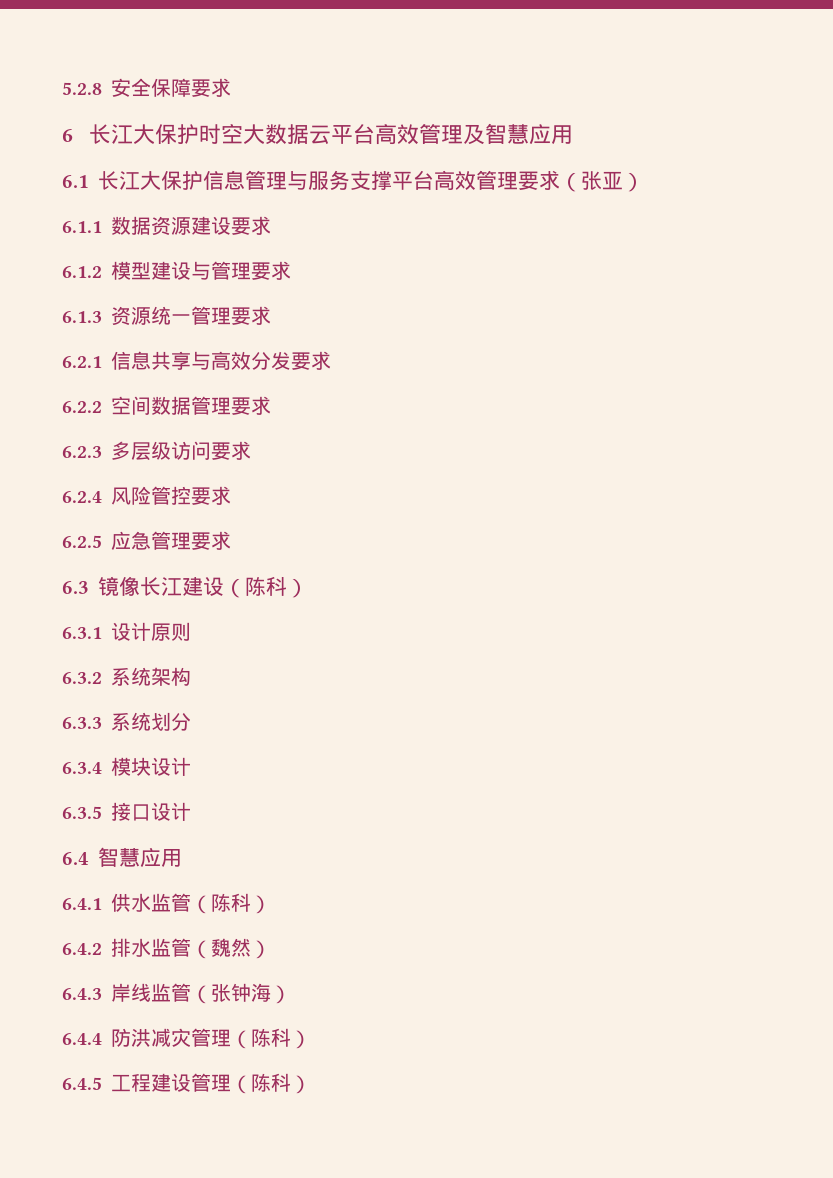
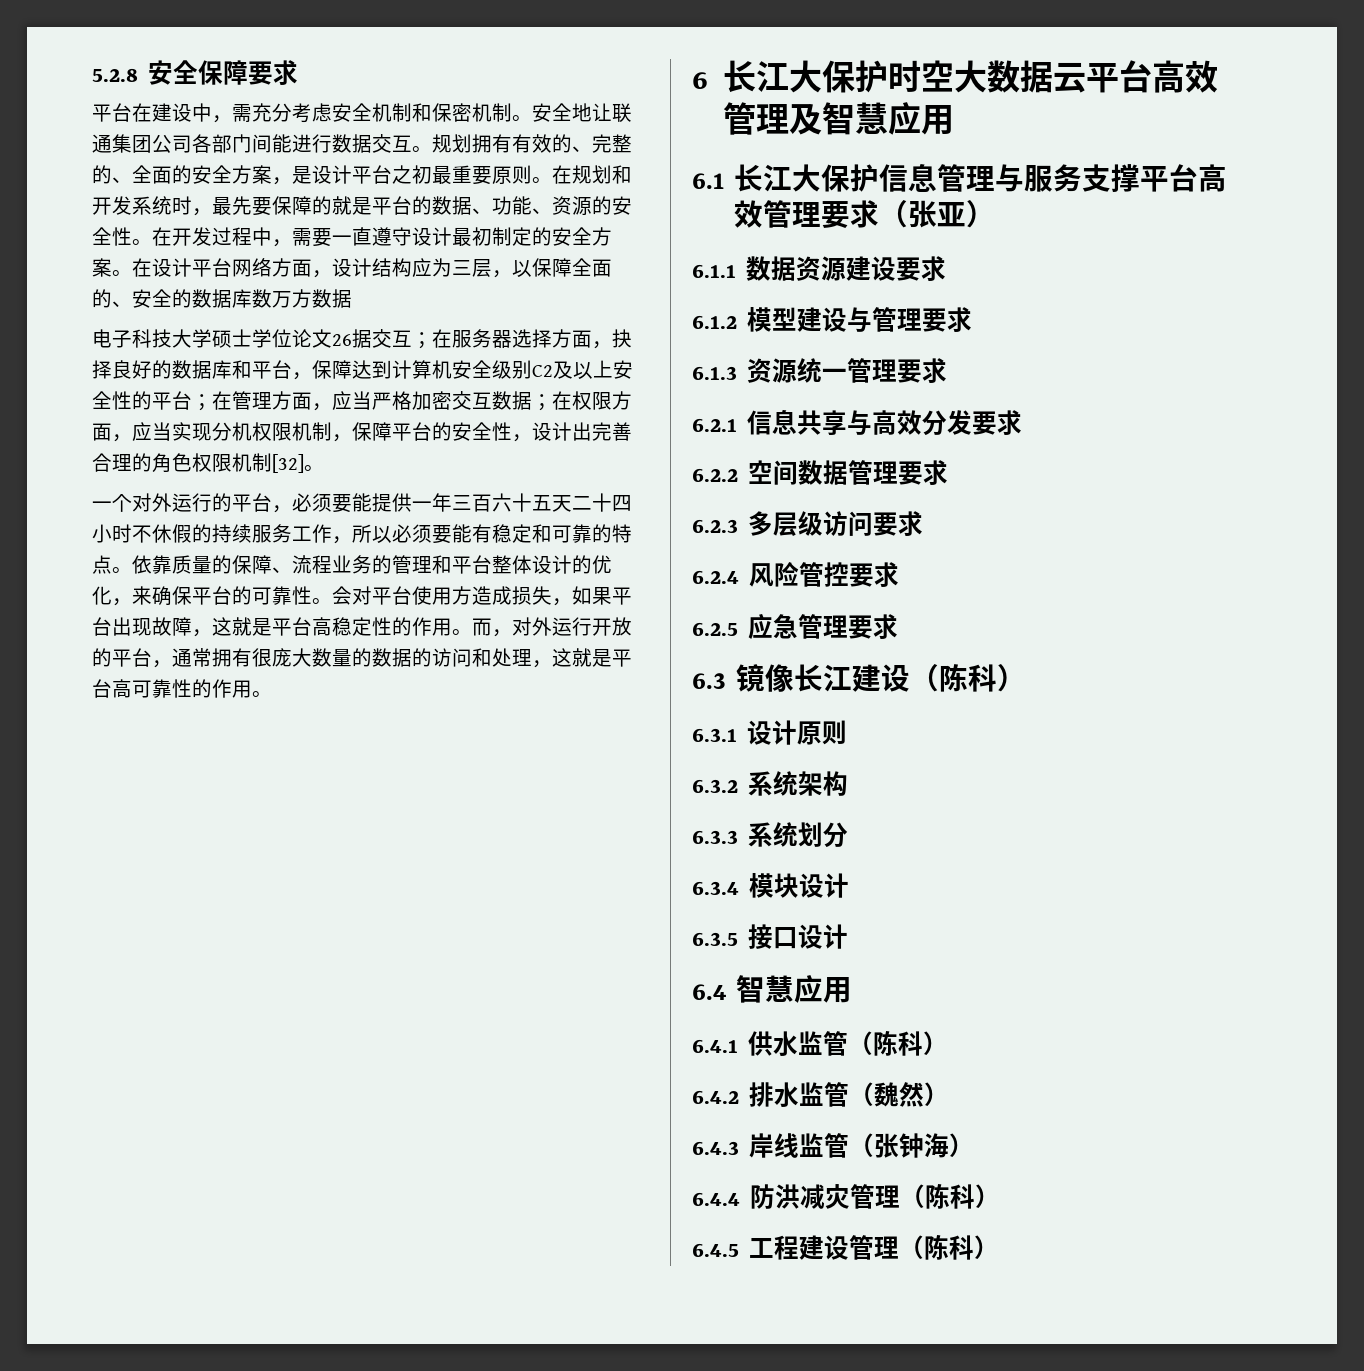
+ 平台在建设中，需充分考虑安全机制和保密机制。安全地让联通集团公司各部门间能进行数据交互。规划拥有有效的、完整的、全面的安全方案，是设计平台之初最重要原则。在规划和开发系统时，最先要保障的就是平台的数据、功能、资源的安全性。在开发过程中，需要一直遵守设计最初制定的安全方案。在设计平台网络方面，设计结构应为三层，以保障全面的、安全的数据库数万方数据
+ 电子科技大学硕士学位论文26据交互；在服务器选择方面，抉择良好的数据库和平台，保障达到计算机安全级别C2及以上安全性的平台；在管理方面，应当严格加密交互数据；在权限方面，应当实现分机权限机制，保障平台的安全性，设计出完善合理的角色权限机制[32]。
+ 一个对外运行的平台，必须要能提供一年三百六十五天二十四小时不休假的持续服务工作，所以必须要能有稳定和可靠的特点。依靠质量的保障、流程业务的管理和平台整体设计的优化，来确保平台的可靠性。会对平台使用方造成损失，如果平台出现故障，这就是平台高稳定性的作用。而，对外运行开放的平台，通常拥有很庞大数量的数据的访问和处理，这就是平台高可靠性的作用。

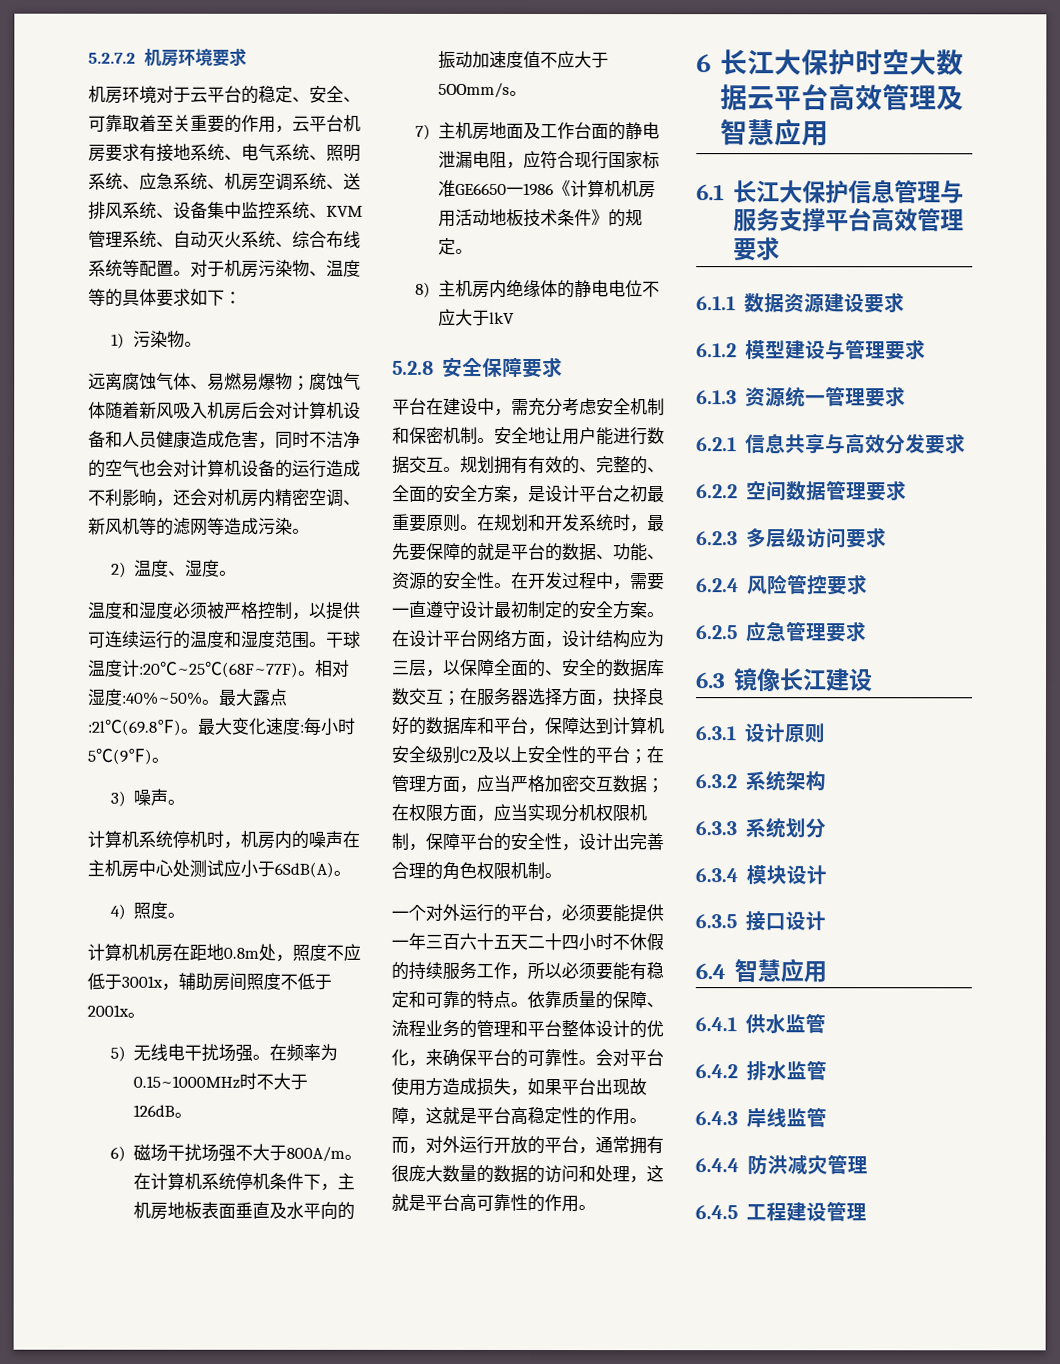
+ 5.2.7.2机房环境要求
+ 机房环境对于云平台的稳定、安全、可靠取着至关重要的作用，云平台机房要求有接地系统、电气系统、照明系统、应急系统、机房空调系统、送排风系统、设备集中监控系统、KVM管理系统、自动灭火系统、综合布线系统等配置。对于机房污染物、温度等的具体要求如下：
+ 1)污染物。
+ 远离腐蚀气体、易燃易爆物；腐蚀气体随着新风吸入机房后会对计算机设备和人员健康造成危害，同时不洁净的空气也会对计算机设备的运行造成不利影晌，还会对机房内精密空调、新风机等的滤网等造成污染。
+ 2)温度、湿度。
+ 温度和湿度必须被严格控制，以提供可连续运行的温度和湿度范围。干球温度计:20℃~25℃(68F~77F)。相对湿度:40%~50%。最大露点:2l℃(69.8℉)。最大变化速度:每小时5℃(9℉)。
+ 3)噪声。
+ 计算机系统停机时，机房内的噪声在主机房中心处测试应小于6SdB(A)。
+ 4)照度。
+ 计算机机房在距地0.8m处，照度不应低于3001x，辅助房间照度不低于2001x。
+ 5)无线电干扰场强。在频率为0.15~1000MHz时不大于126dB。
+ 6)磁场干扰场强不大于800A/m。在计算机系统停机条件下，主机房地板表面垂直及水平向的振动加速度值不应大于5OOmm/s。
+ 7)主机房地面及工作台面的静电泄漏电阻，应符合现行国家标准GE6650一1986《计算机机房用活动地板技术条件》的规定。
+ 8)主机房内绝缘体的静电电位不应大于lkV
- 安全地让联通集团公司各部门间能进行数据交互。
+ 安全地让用户能进行数据交互。
- 在设计平台网络方面，设计结构应为三层，以保障全面的、安全的数据库数万方数据
- 电子科技大学硕士学位论文26据交互；
+ 在设计平台网络方面，设计结构应为三层，以保障全面的、安全的数据库数交互；
- 在权限方面，应当实现分机权限机制，保障平台的安全性，设计出完善合理的角色权限机制[32]。
+ 在权限方面，应当实现分机权限机制，保障平台的安全性，设计出完善合理的角色权限机制。
- 6.1长江大保护信息管理与服务支撑平台高效管理要求（张亚）
+ 6.1长江大保护信息管理与服务支撑平台高效管理要求
- 6.3镜像长江建设（陈科）
+ 6.3镜像长江建设
- 6.4.1供水监管（陈科）
+ 6.4.1供水监管
- 6.4.2排水监管（魏然）
+ 6.4.2排水监管
- 6.4.3岸线监管（张钟海）
+ 6.4.3岸线监管
- 6.4.4防洪减灾管理（陈科）
+ 6.4.4防洪减灾管理
- 6.4.5工程建设管理（陈科）
+ 6.4.5工程建设管理

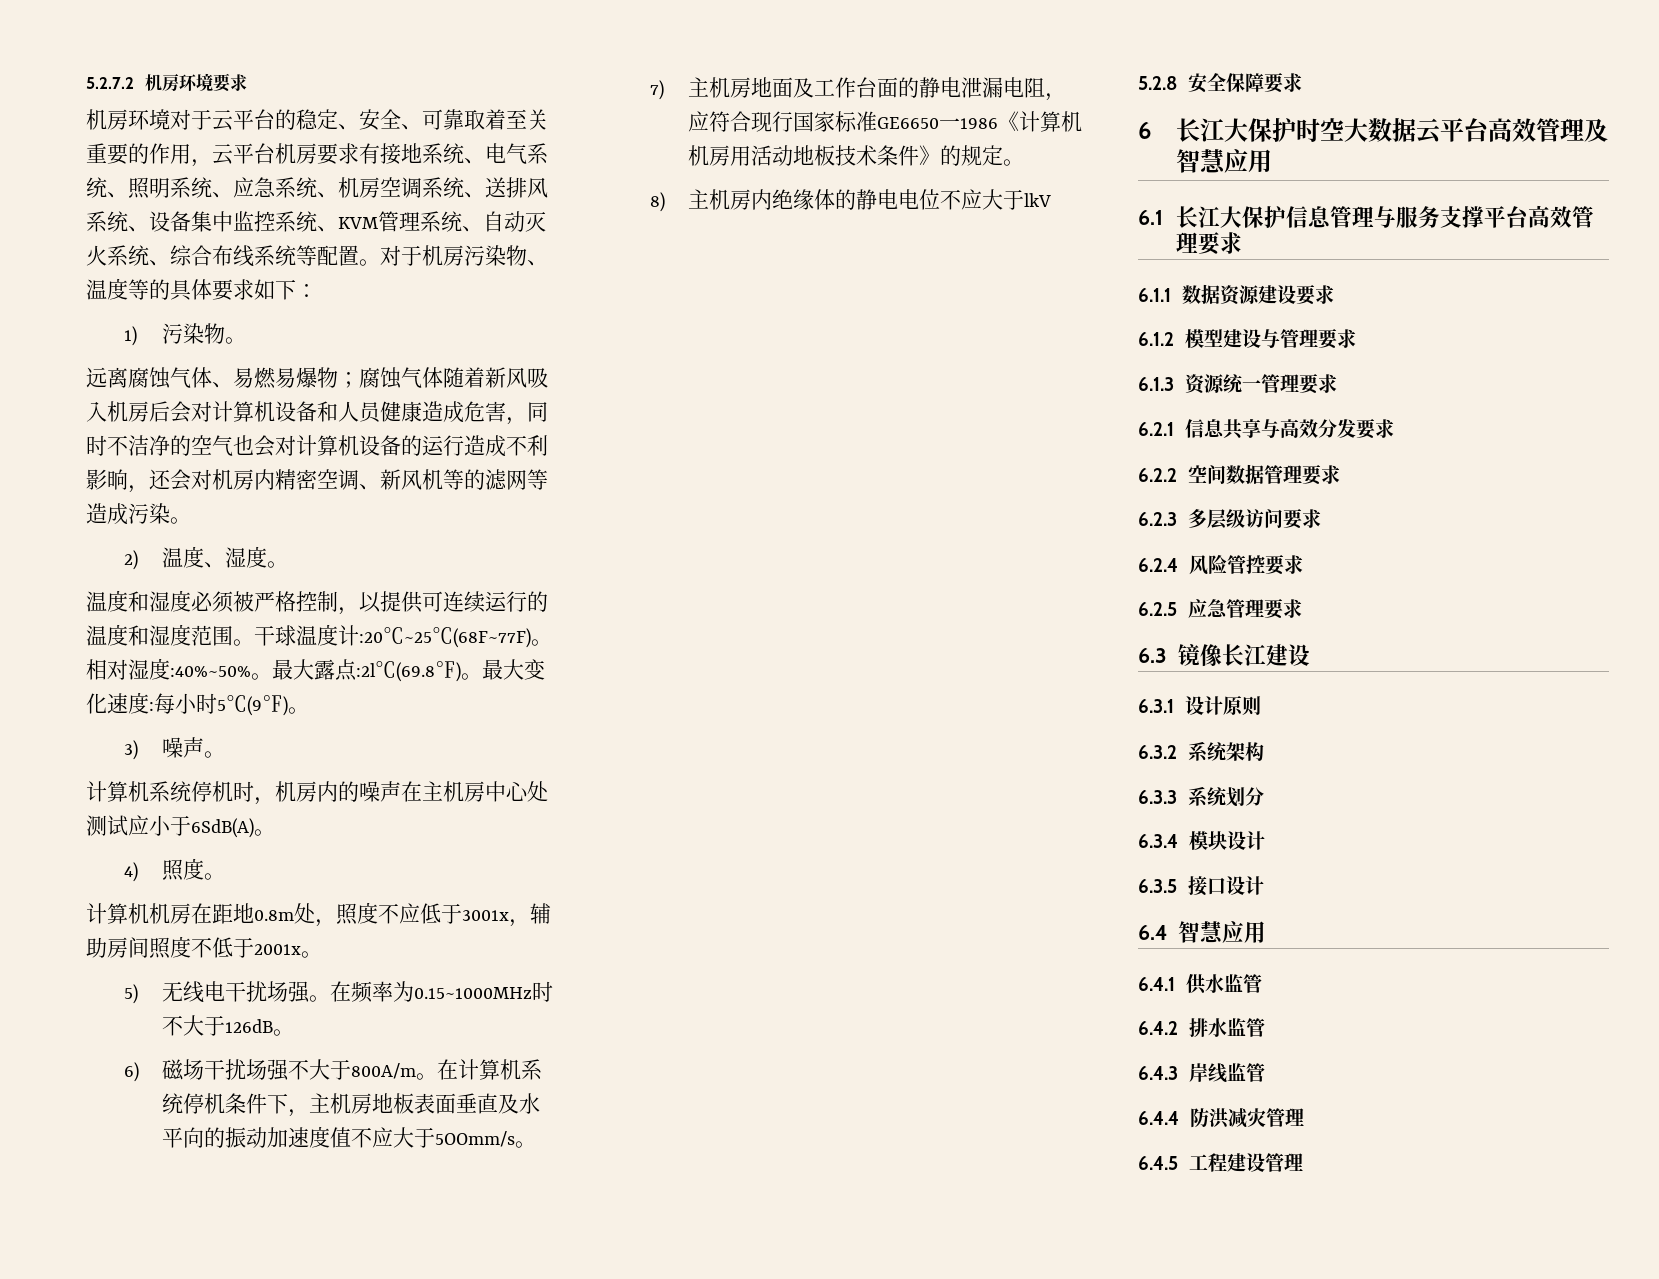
- 平台在建设中，需充分考虑安全机制和保密机制。安全地让用户能进行数据交互。规划拥有有效的、完整的、全面的安全方案，是设计平台之初最重要原则。在规划和开发系统时，最先要保障的就是平台的数据、功能、资源的安全性。在开发过程中，需要一直遵守设计最初制定的安全方案。在设计平台网络方面，设计结构应为三层，以保障全面的、安全的数据库数交互；在服务器选择方面，抉择良好的数据库和平台，保障达到计算机安全级别C2及以上安全性的平台；在管理方面，应当严格加密交互数据；在权限方面，应当实现分机权限机制，保障平台的安全性，设计出完善合理的角色权限机制。
- 一个对外运行的平台，必须要能提供一年三百六十五天二十四小时不休假的持续服务工作，所以必须要能有稳定和可靠的特点。依靠质量的保障、流程业务的管理和平台整体设计的优化，来确保平台的可靠性。会对平台使用方造成损失，如果平台出现故障，这就是平台高稳定性的作用。而，对外运行开放的平台，通常拥有很庞大数量的数据的访问和处理，这就是平台高可靠性的作用。

